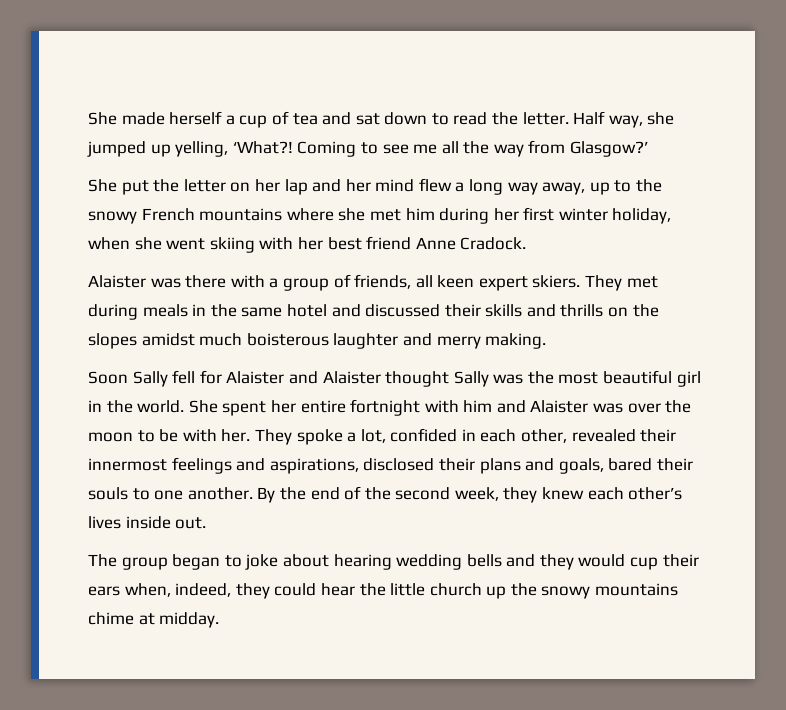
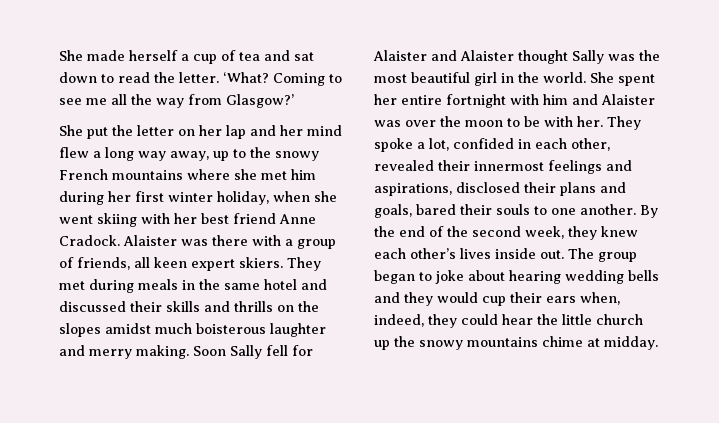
- Half way, she jumped up yelling, ‘What?!
+ ‘What?
- She put the letter on her lap and her mind flew a long way away, up to the snowy French mountains where she met him during her first winter holiday, when she went skiing with her best friend Anne Cradock.
- Alaister was there with a group of friends, all keen expert skiers.
+ She put the letter on her lap and her mind flew a long way away, up to the snowy French mountains where she met him during her first winter holiday, when she went skiing with her best friend Anne Cradock. Alaister was there with a group of friends, all keen expert skiers.
- They met during meals in the same hotel and discussed their skills and thrills on the slopes amidst much boisterous laughter and merry making.
- Soon Sally fell for Alaister and Alaister thought Sally was the most beautiful girl in the world.
+ They met during meals in the same hotel and discussed their skills and thrills on the slopes amidst much boisterous laughter and merry making. Soon Sally fell for Alaister and Alaister thought Sally was the most beautiful girl in the world.
- By the end of the second week, they knew each other’s lives inside out.
- The group began to joke about hearing wedding bells and they would cup their ears when, indeed, they could hear the little church up the snowy mountains chime at midday.
+ By the end of the second week, they knew each other’s lives inside out. The group began to joke about hearing wedding bells and they would cup their ears when, indeed, they could hear the little church up the snowy mountains chime at midday.

